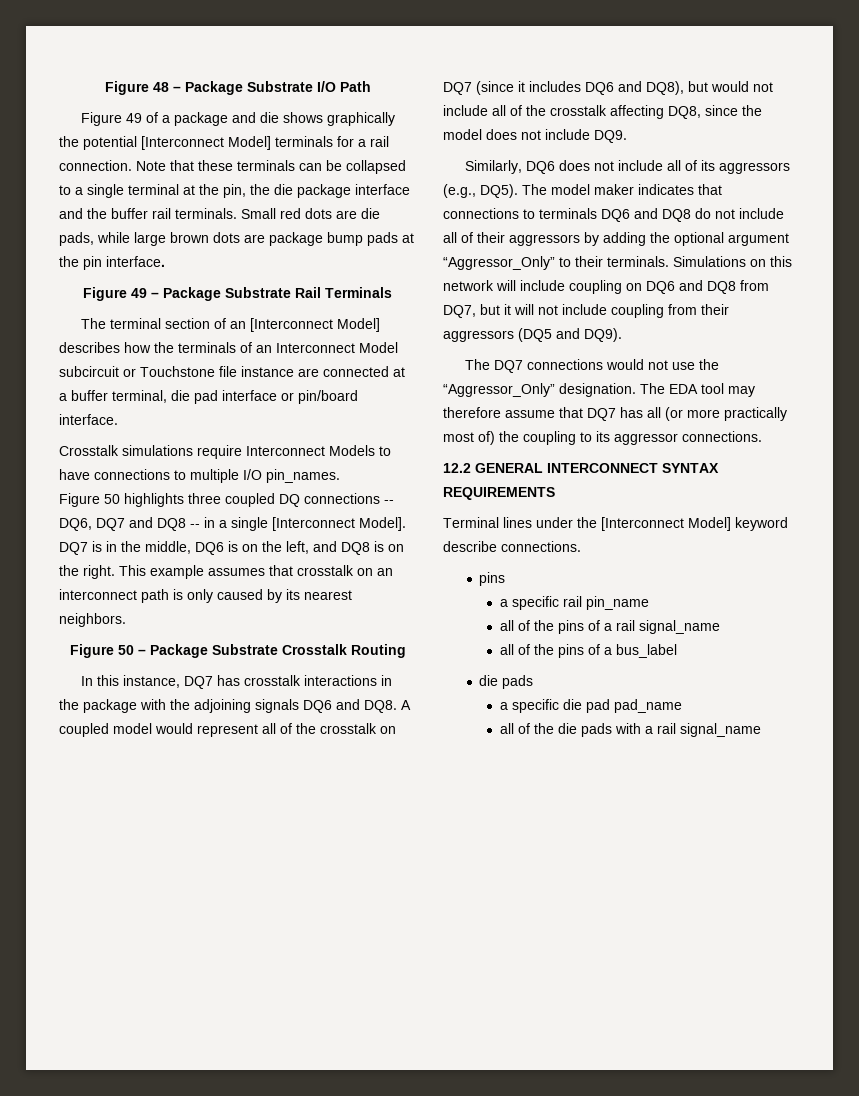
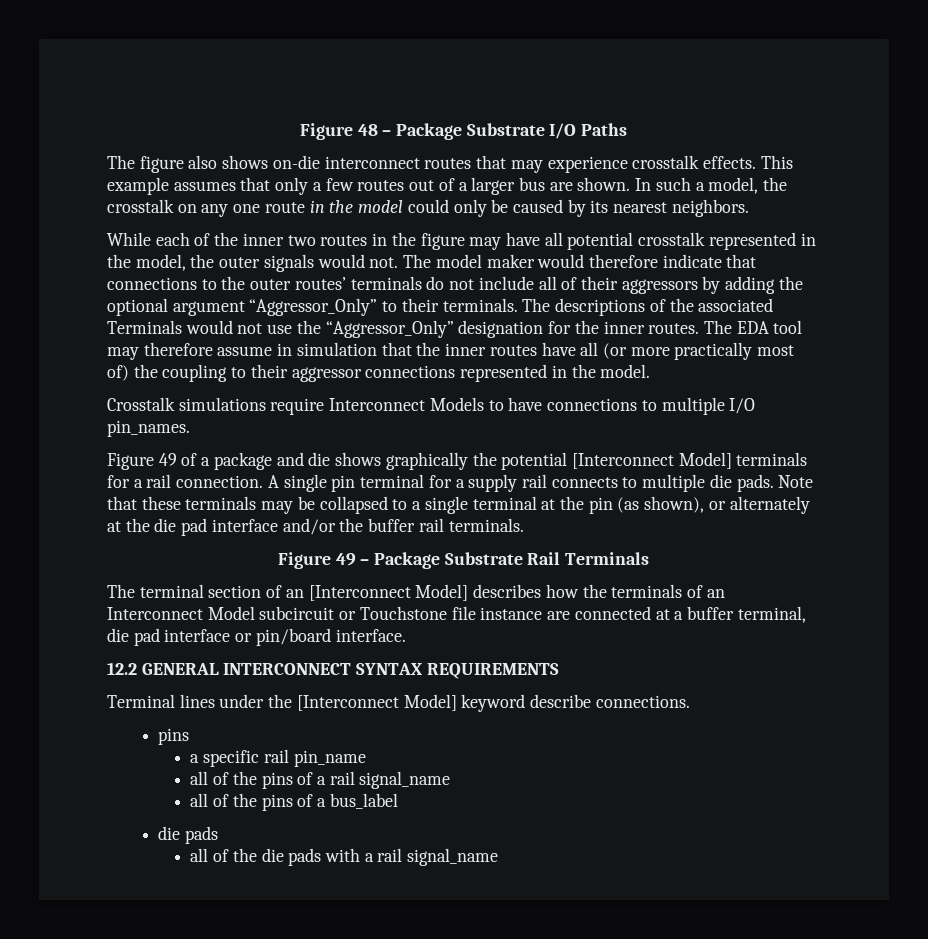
- Figure 48 – Package Substrate I/O Path
+ Figure 48 – Package Substrate I/O Paths
+ The figure also shows on-die interconnect routes that may experience crosstalk effects. This example assumes that only a few routes out of a larger bus are shown. In such a model, the crosstalk on any one route in the model could only be caused by its nearest neighbors.
+ While each of the inner two routes in the figure may have all potential crosstalk represented in the model, the outer signals would not. The model maker would therefore indicate that connections to the outer routes’ terminals do not include all of their aggressors by adding the optional argument “Aggressor_Only” to their terminals. The descriptions of the associated Terminals would not use the “Aggressor_Only” designation for the inner routes. The EDA tool may therefore assume in simulation that the inner routes have all (or more practically most of) the coupling to their aggressor connections represented in the model.
+ Crosstalk simulations require Interconnect Models to have connections to multiple I/O pin_names.
+ A single pin terminal for a supply rail connects to multiple die pads.
- Note that these terminals can be collapsed to a single terminal at the pin, the die package interface and the buffer rail terminals. Small red dots are die pads, while large brown dots are package bump pads at the pin interface.
+ Note that these terminals may be collapsed to a single terminal at the pin (as shown), or alternately at the die pad interface and/or the buffer rail terminals.
- Crosstalk simulations require Interconnect Models to have connections to multiple I/O pin_names.
- Figure 50 highlights three coupled DQ connections -- DQ6, DQ7 and DQ8 -- in a single [Interconnect Model]. DQ7 is in the middle, DQ6 is on the left, and DQ8 is on the right. This example assumes that crosstalk on an interconnect path is only caused by its nearest neighbors.
- Figure 50 – Package Substrate Crosstalk Routing
- In this instance, DQ7 has crosstalk interactions in the package with the adjoining signals DQ6 and DQ8. A coupled model would represent all of the crosstalk on DQ7 (since it includes DQ6 and DQ8), but would not include all of the crosstalk affecting DQ8, since the model does not include DQ9.
- Similarly, DQ6 does not include all of its aggressors (e.g., DQ5). The model maker indicates that connections to terminals DQ6 and DQ8 do not include all of their aggressors by adding the optional argument “Aggressor_Only” to their terminals. Simulations on this network will include coupling on DQ6 and DQ8 from DQ7, but it will not include coupling from their aggressors (DQ5 and DQ9).
- The DQ7 connections would not use the “Aggressor_Only” designation. The EDA tool may therefore assume that DQ7 has all (or more practically most of) the coupling to its aggressor connections.
- a specific die pad pad_name

